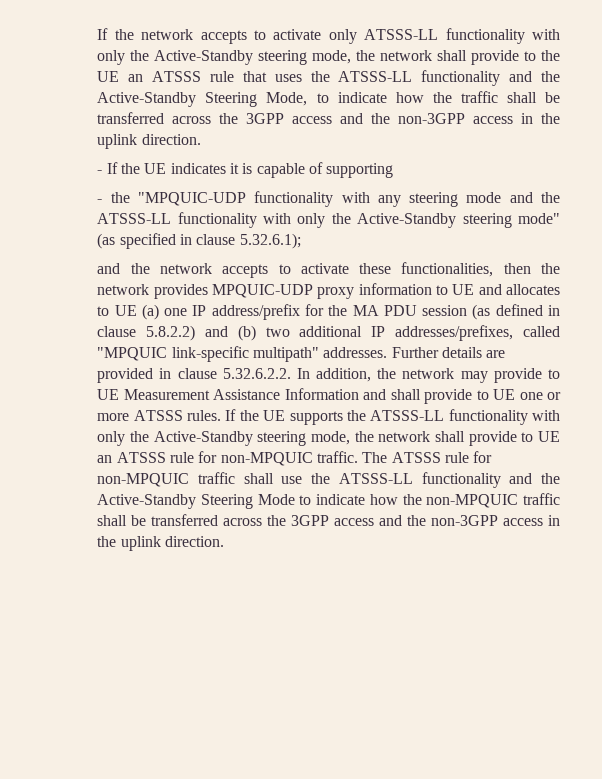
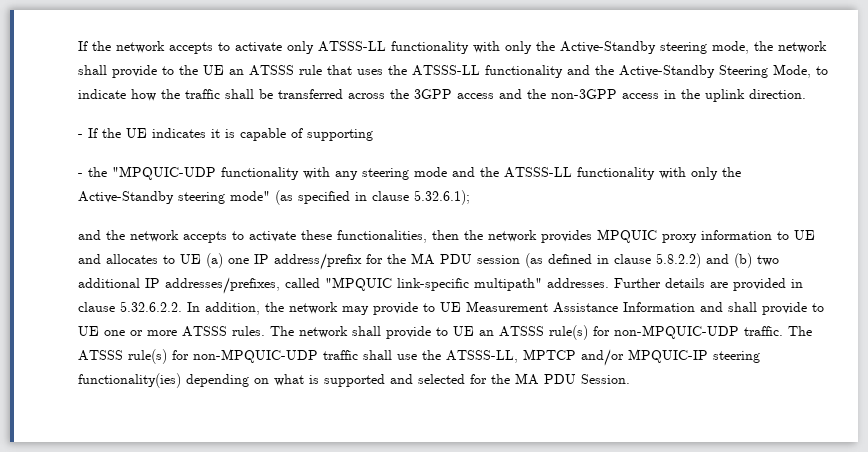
- and the network accepts to activate these functionalities, then the network provides MPQUIC-UDP proxy information to UE and allocates to UE (a) one IP address/prefix for the MA PDU session (as defined in clause 5.8.2.2) and (b) two additional IP addresses/prefixes, called "MPQUIC link-specific multipath" addresses.
+ and the network accepts to activate these functionalities, then the network provides MPQUIC proxy information to UE and allocates to UE (a) one IP address/prefix for the MA PDU session (as defined in clause 5.8.2.2) and (b) two additional IP addresses/prefixes, called "MPQUIC link-specific multipath" addresses.
- If the UE supports the ATSSS-LL functionality with only the Active-Standby steering mode, the network shall provide to UE an ATSSS rule for non-MPQUIC traffic. The ATSSS rule for non-MPQUIC traffic shall use the ATSSS-LL functionality and the Active-Standby Steering Mode to indicate how the non-MPQUIC traffic shall be transferred across the 3GPP access and the non-3GPP access in the uplink direction.
+ The network shall provide to UE an ATSSS rule(s) for non-MPQUIC-UDP traffic. The ATSSS rule(s) for non-MPQUIC-UDP traffic shall use the ATSSS-LL, MPTCP and/or MPQUIC-IP steering functionality(ies) depending on what is supported and selected for the MA PDU Session.

